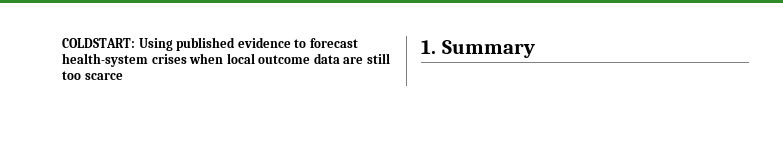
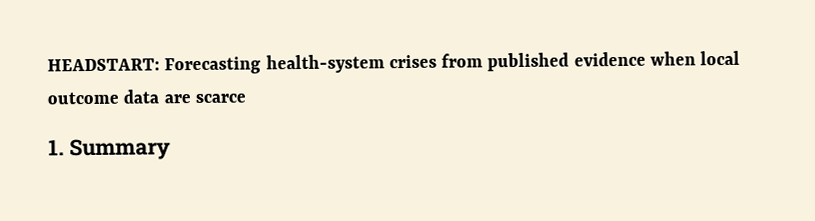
- COLDSTART: Using published evidence to forecast health-system crises when local outcome data are still too scarce
+ HEADSTART: Forecasting health-system crises from published evidence when local outcome data are scarce

